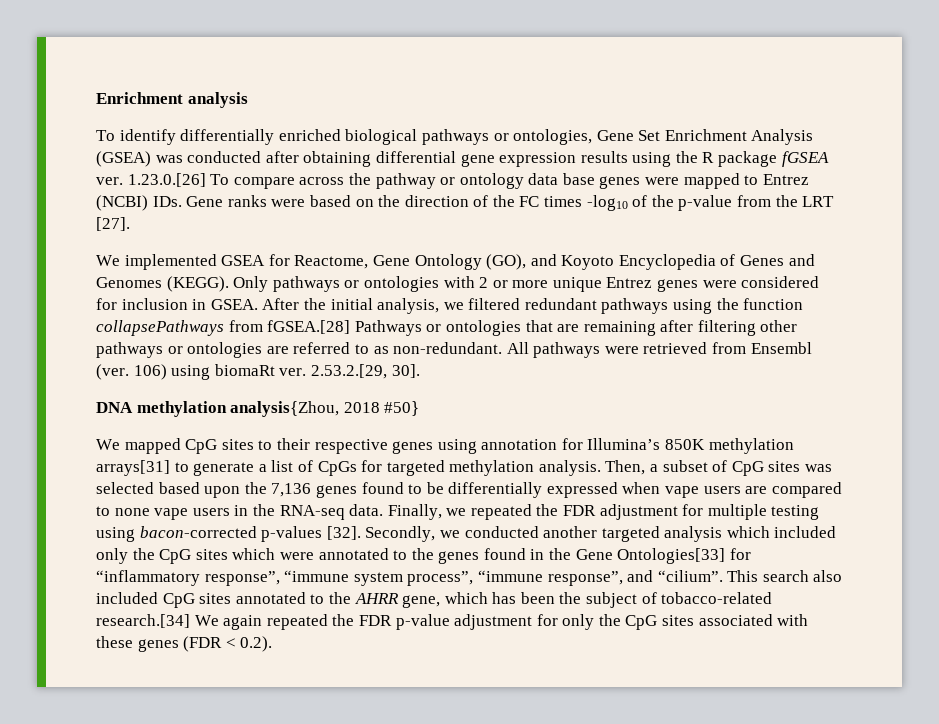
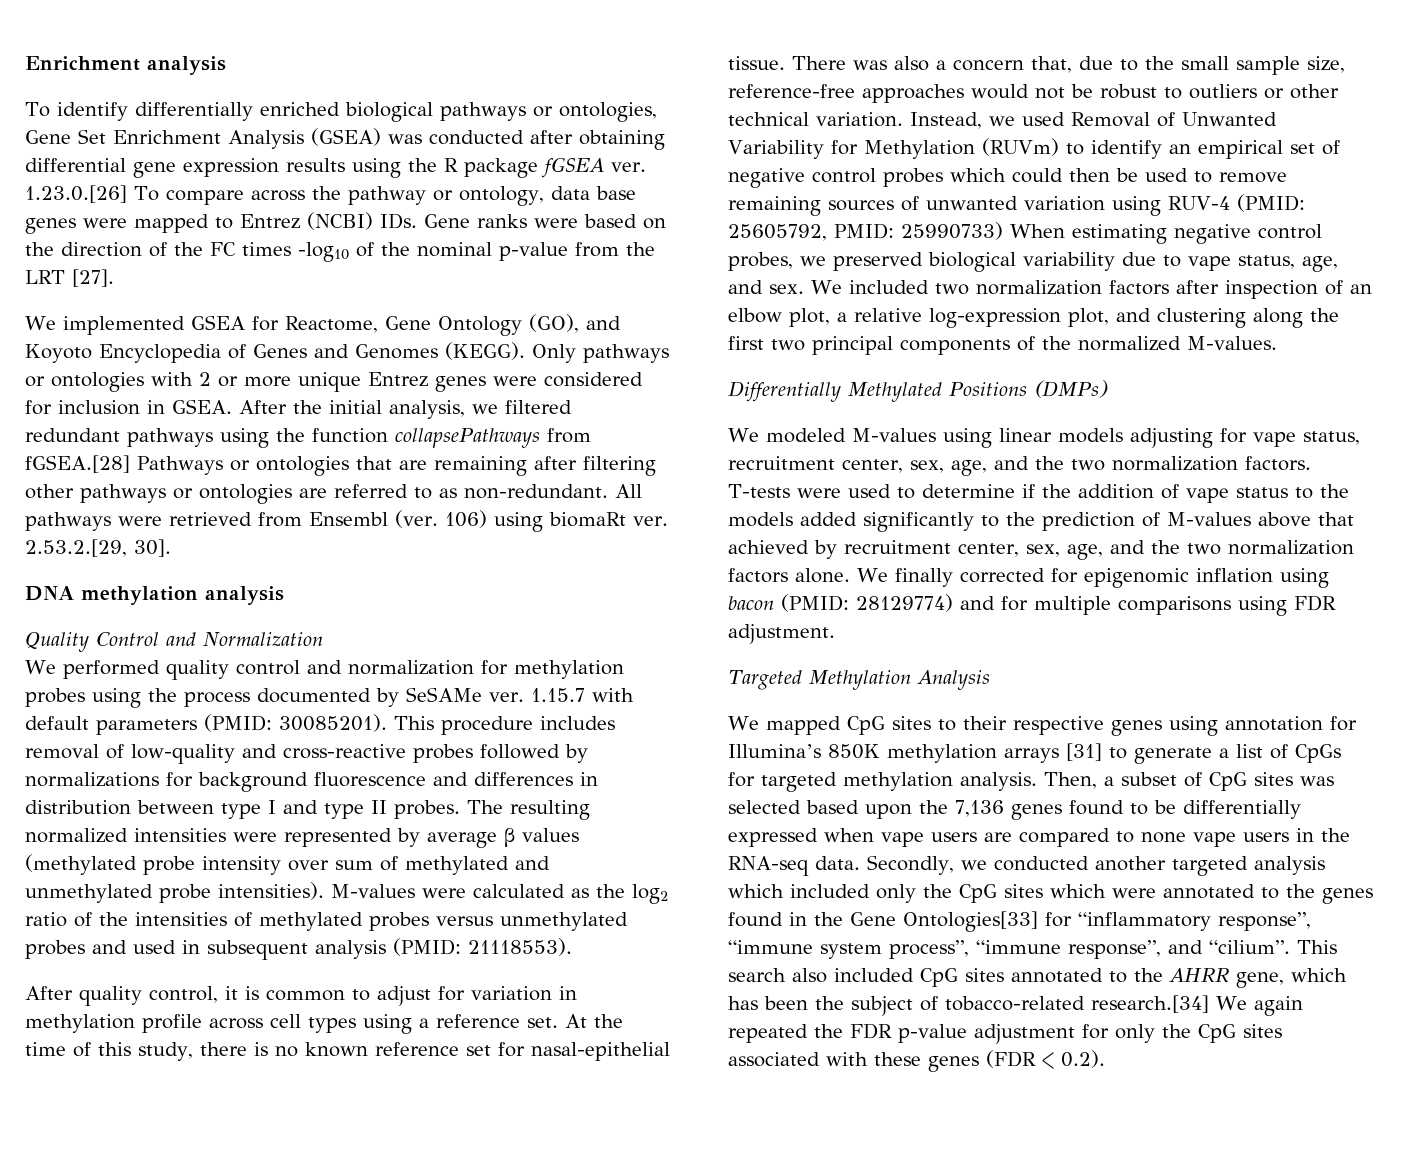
- 1.23.0.[26] To compare across the pathway or ontology data base genes were mapped to Entrez (NCBI) IDs. Gene ranks were based on the direction of the FC times -log10 of the p-value from the LRT [27].
+ 1.23.0.[26] To compare across the pathway or ontology, data base genes were mapped to Entrez (NCBI) IDs. Gene ranks were based on the direction of the FC times -log10 of the nominal p-value from the LRT [27].
- DNA methylation analysis{Zhou, 2018 #50}
+ DNA methylation analysis
+ Quality Control and Normalization
+ We performed quality control and normalization for methylation probes using the process documented by SeSAMe ver. 1.15.7 with default parameters (PMID: 30085201). This procedure includes removal of low-quality and cross-reactive probes followed by normalizations for background fluorescence and differences in distribution between type I and type II probes. The resulting normalized intensities were represented by average β values (methylated probe intensity over sum of methylated and unmethylated probe intensities). M-values were calculated as the log2 ratio of the intensities of methylated probes versus unmethylated probes and used in subsequent analysis (PMID: 21118553).
+ After quality control, it is common to adjust for variation in methylation profile across cell types using a reference set. At the time of this study, there is no known reference set for nasal-epithelial tissue. There was also a concern that, due to the small sample size, reference-free approaches would not be robust to outliers or other technical variation. Instead, we used Removal of Unwanted Variability for Methylation (RUVm) to identify an empirical set of negative control probes which could then be used to remove remaining sources of unwanted variation using RUV-4 (PMID: 25605792, PMID: 25990733) When estimating negative control probes, we preserved biological variability due to vape status, age, and sex. We included two normalization factors after inspection of an elbow plot, a relative log-expression plot, and clustering along the first two principal components of the normalized M-values.
+ Differentially Methylated Positions (DMPs)
+ We modeled M-values using linear models adjusting for vape status, recruitment center, sex, age, and the two normalization factors. T-tests were used to determine if the addition of vape status to the models added significantly to the prediction of M-values above that achieved by recruitment center, sex, age, and the two normalization factors alone. We finally corrected for epigenomic inflation using bacon (PMID: 28129774) and for multiple comparisons using FDR adjustment.
+ Targeted Methylation Analysis
- We mapped CpG sites to their respective genes using annotation for Illumina’s 850K methylation arrays[31] to generate a list of CpGs for targeted methylation analysis.
+ We mapped CpG sites to their respective genes using annotation for Illumina’s 850K methylation arrays [31] to generate a list of CpGs for targeted methylation analysis.
- Finally, we repeated the FDR adjustment for multiple testing using bacon-corrected p-values [32].

